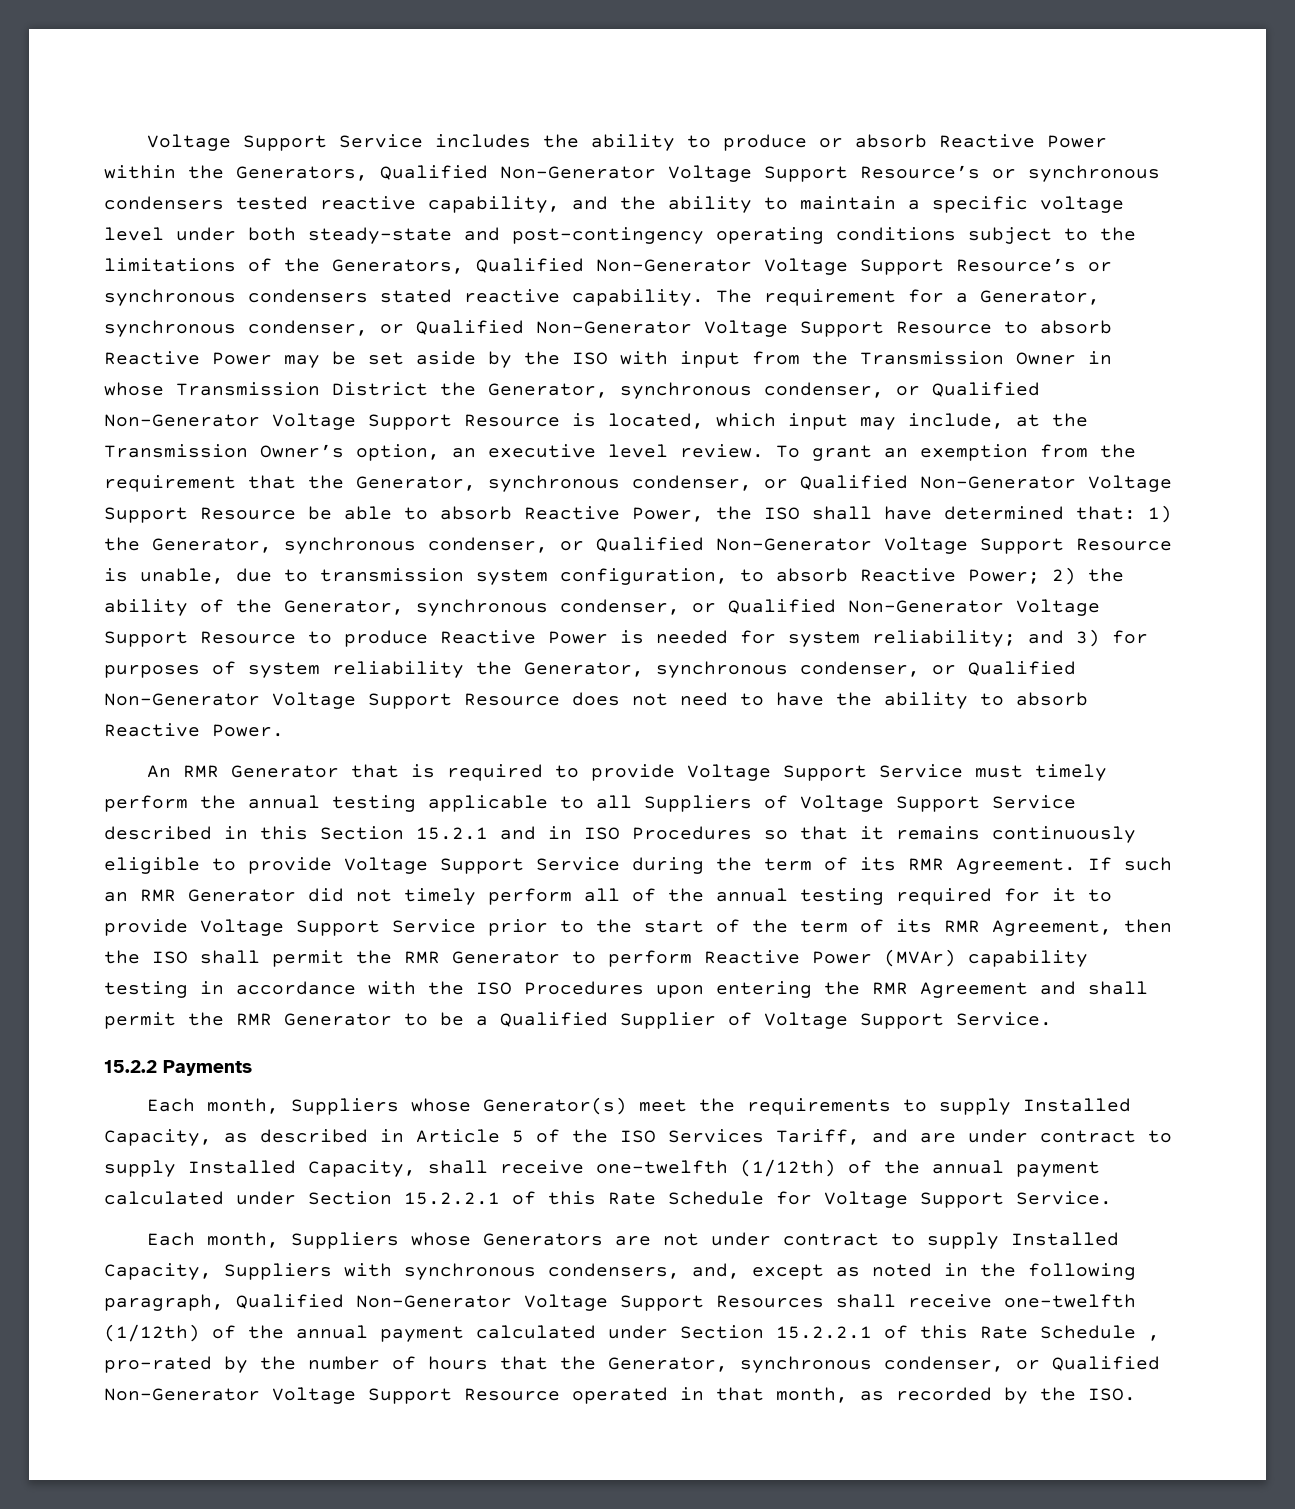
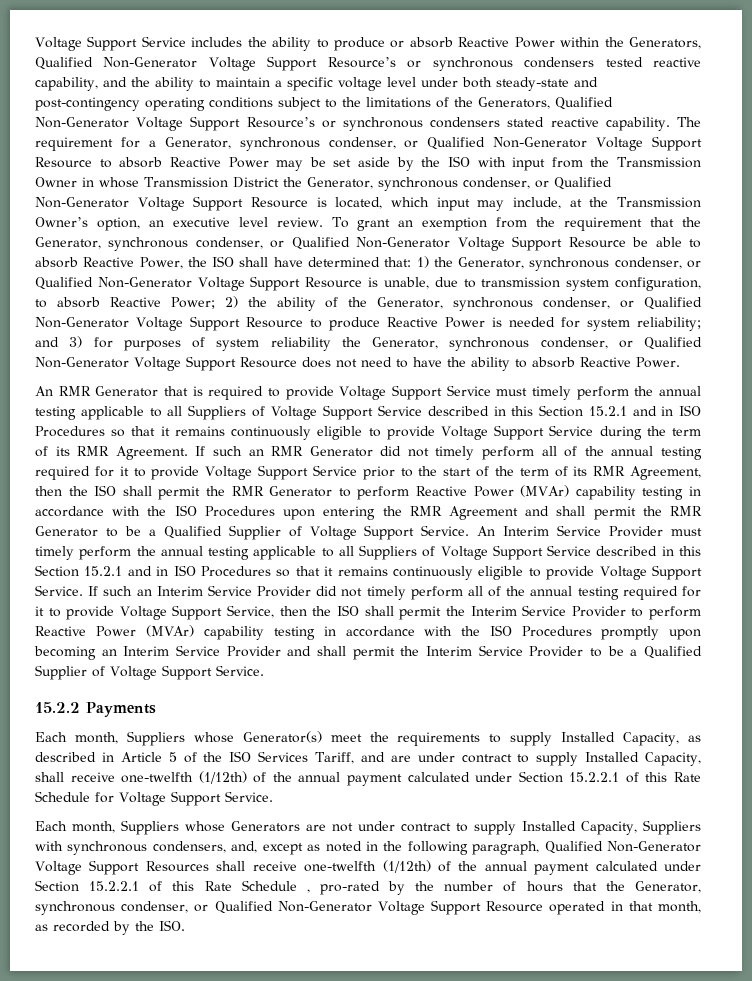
+ An Interim Service Provider must timely perform the annual testing applicable to all Suppliers of Voltage Support Service described in this Section 15.2.1 and in ISO Procedures so that it remains continuously eligible to provide Voltage Support Service. If such an Interim Service Provider did not timely perform all of the annual testing required for it to provide Voltage Support Service, then the ISO shall permit the Interim Service Provider to perform Reactive Power (MVAr) capability testing in accordance with the ISO Procedures promptly upon becoming an Interim Service Provider and shall permit the Interim Service Provider to be a Qualified Supplier of Voltage Support Service.

